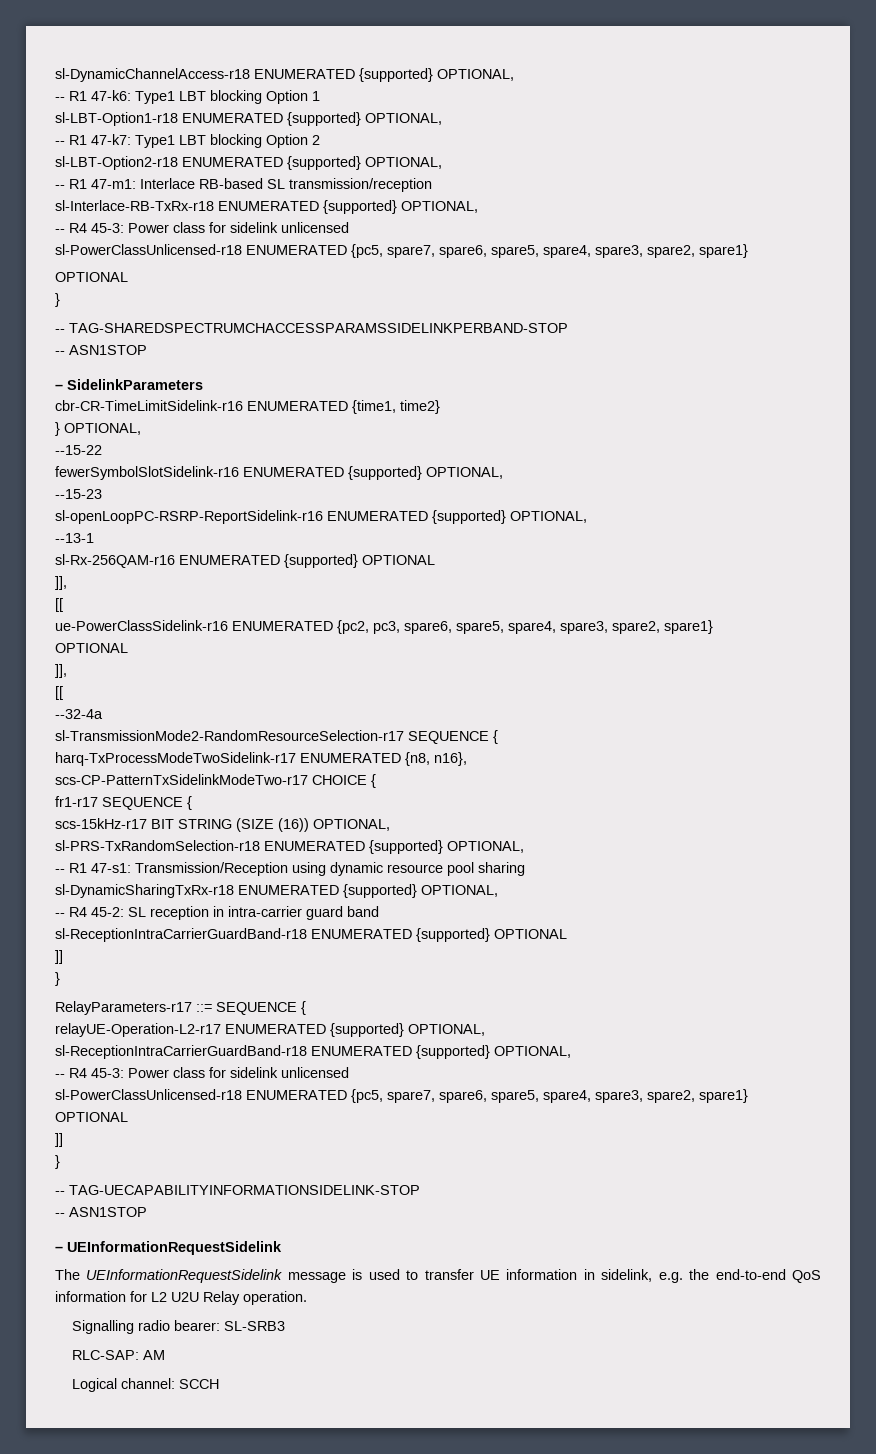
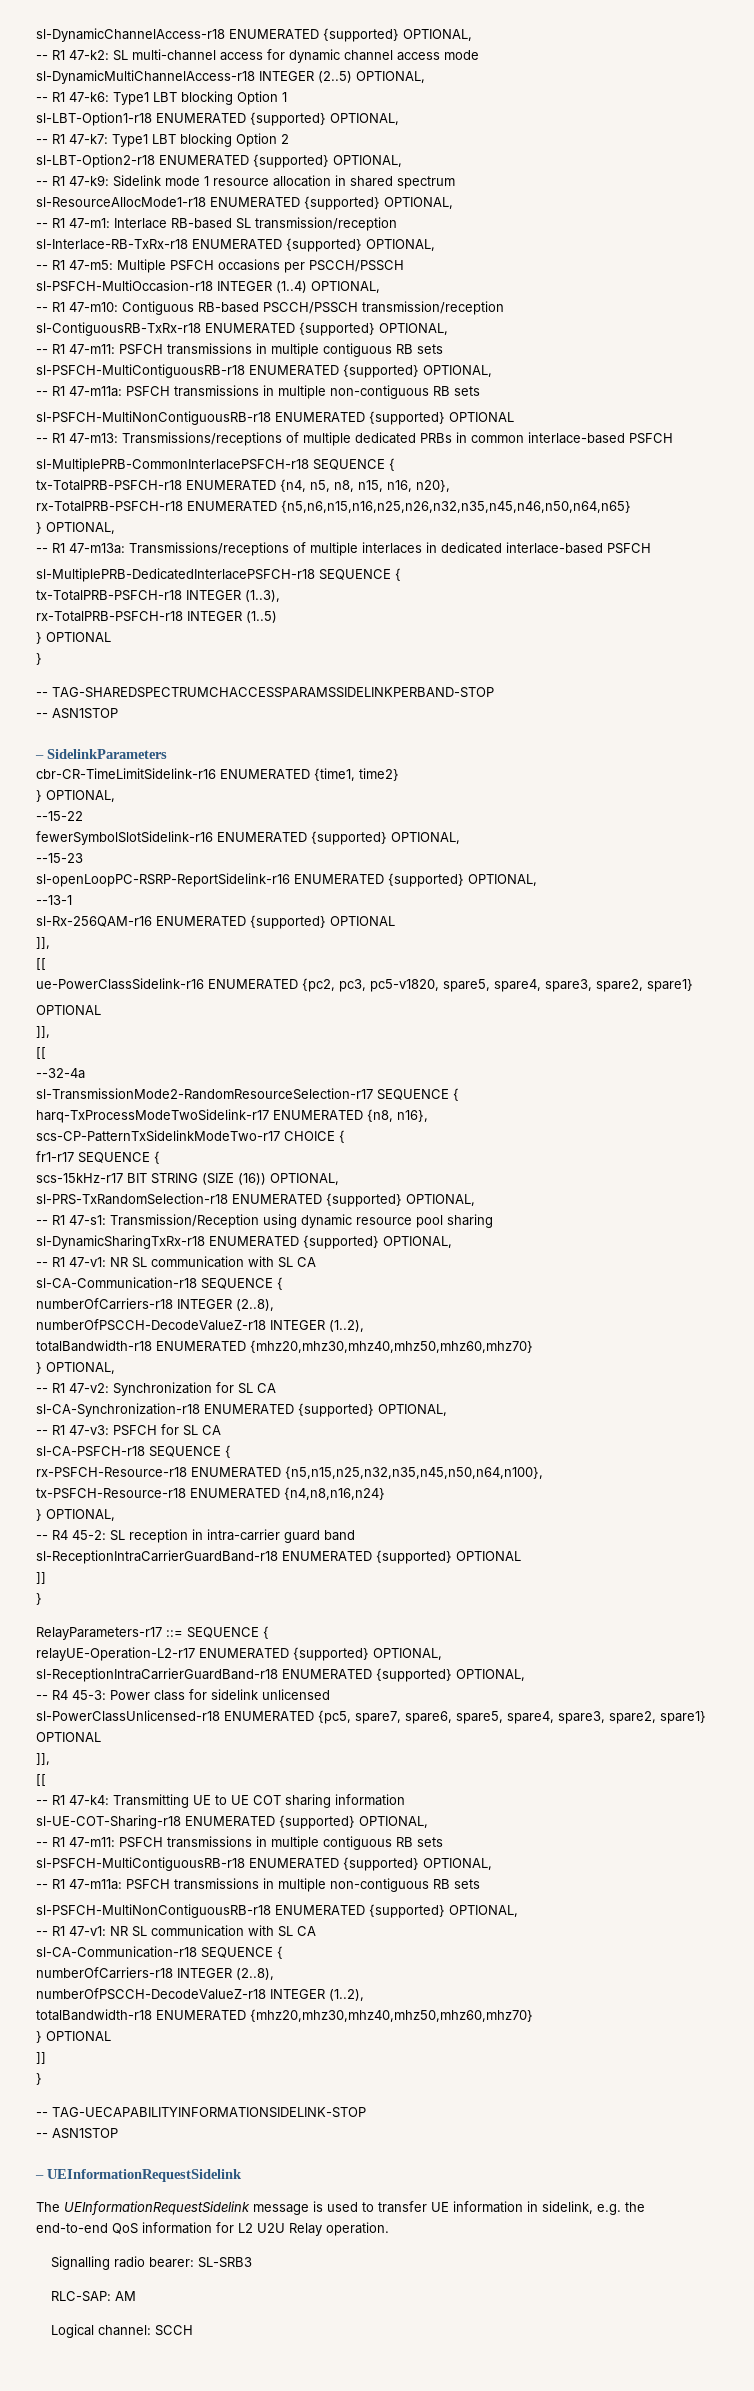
+ -- R1 47-k2: SL multi-channel access for dynamic channel access mode
+ sl-DynamicMultiChannelAccess-r18 INTEGER (2..5) OPTIONAL,
+ -- R1 47-k9: Sidelink mode 1 resource allocation in shared spectrum
+ sl-ResourceAllocMode1-r18 ENUMERATED {supported} OPTIONAL,
  sl-Interlace-RB-TxRx-r18 ENUMERATED {supported} OPTIONAL,
- -- R4 45-3: Power class for sidelink unlicensed
- sl-PowerClassUnlicensed-r18 ENUMERATED {pc5, spare7, spare6, spare5, spare4, spare3, spare2, spare1}
- OPTIONAL
+ -- R1 47-m5: Multiple PSFCH occasions per PSCCH/PSSCH
+ sl-PSFCH-MultiOccasion-r18 INTEGER (1..4) OPTIONAL,
+ -- R1 47-m10: Contiguous RB-based PSCCH/PSSCH transmission/reception
+ sl-ContiguousRB-TxRx-r18 ENUMERATED {supported} OPTIONAL,
+ -- R1 47-m11: PSFCH transmissions in multiple contiguous RB sets
+ sl-PSFCH-MultiContiguousRB-r18 ENUMERATED {supported} OPTIONAL,
+ -- R1 47-m11a: PSFCH transmissions in multiple non-contiguous RB sets
+ sl-PSFCH-MultiNonContiguousRB-r18 ENUMERATED {supported} OPTIONAL
+ -- R1 47-m13: Transmissions/receptions of multiple dedicated PRBs in common interlace-based PSFCH
+ sl-MultiplePRB-CommonInterlacePSFCH-r18 SEQUENCE {
+ tx-TotalPRB-PSFCH-r18 ENUMERATED {n4, n5, n8, n15, n16, n20},
+ rx-TotalPRB-PSFCH-r18 ENUMERATED {n5,n6,n15,n16,n25,n26,n32,n35,n45,n46,n50,n64,n65}
+ } OPTIONAL,
+ -- R1 47-m13a: Transmissions/receptions of multiple interlaces in dedicated interlace-based PSFCH
+ sl-MultiplePRB-DedicatedInterlacePSFCH-r18 SEQUENCE {
+ tx-TotalPRB-PSFCH-r18 INTEGER (1..3),
+ rx-TotalPRB-PSFCH-r18 INTEGER (1..5)
+ } OPTIONAL
- ue-PowerClassSidelink-r16 ENUMERATED {pc2, pc3, spare6, spare5, spare4, spare3, spare2, spare1}
+ ue-PowerClassSidelink-r16 ENUMERATED {pc2, pc3, pc5-v1820, spare5, spare4, spare3, spare2, spare1}
  sl-DynamicSharingTxRx-r18 ENUMERATED {supported} OPTIONAL,
+ -- R1 47-v1: NR SL communication with SL CA
+ sl-CA-Communication-r18 SEQUENCE {
+ numberOfCarriers-r18 INTEGER (2..8),
+ numberOfPSCCH-DecodeValueZ-r18 INTEGER (1..2),
+ totalBandwidth-r18 ENUMERATED {mhz20,mhz30,mhz40,mhz50,mhz60,mhz70}
+ } OPTIONAL,
+ -- R1 47-v2: Synchronization for SL CA
+ sl-CA-Synchronization-r18 ENUMERATED {supported} OPTIONAL,
+ -- R1 47-v3: PSFCH for SL CA
+ sl-CA-PSFCH-r18 SEQUENCE {
+ rx-PSFCH-Resource-r18 ENUMERATED {n5,n15,n25,n32,n35,n45,n50,n64,n100},
+ tx-PSFCH-Resource-r18 ENUMERATED {n4,n8,n16,n24}
+ } OPTIONAL,
  sl-PowerClassUnlicensed-r18 ENUMERATED {pc5, spare7, spare6, spare5, spare4, spare3, spare2, spare1} OPTIONAL
+ ]],
+ [[
+ -- R1 47-k4: Transmitting UE to UE COT sharing information
+ sl-UE-COT-Sharing-r18 ENUMERATED {supported} OPTIONAL,
+ -- R1 47-m11: PSFCH transmissions in multiple contiguous RB sets
+ sl-PSFCH-MultiContiguousRB-r18 ENUMERATED {supported} OPTIONAL,
+ -- R1 47-m11a: PSFCH transmissions in multiple non-contiguous RB sets
+ sl-PSFCH-MultiNonContiguousRB-r18 ENUMERATED {supported} OPTIONAL,
+ -- R1 47-v1: NR SL communication with SL CA
+ sl-CA-Communication-r18 SEQUENCE {
+ numberOfCarriers-r18 INTEGER (2..8),
+ numberOfPSCCH-DecodeValueZ-r18 INTEGER (1..2),
+ totalBandwidth-r18 ENUMERATED {mhz20,mhz30,mhz40,mhz50,mhz60,mhz70}
+ } OPTIONAL

